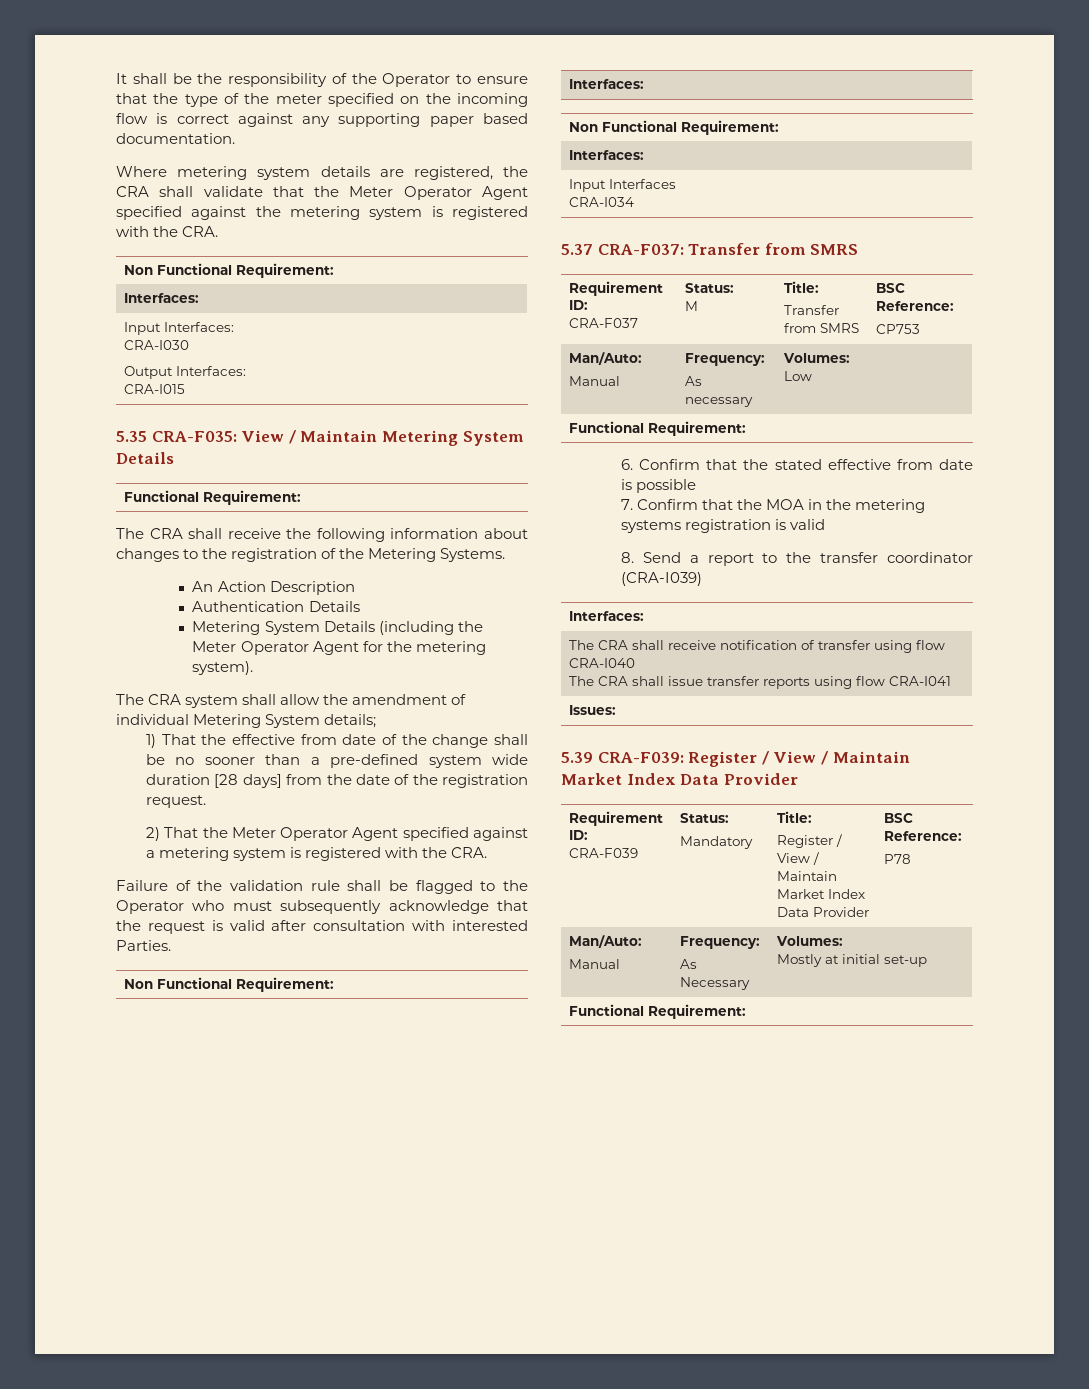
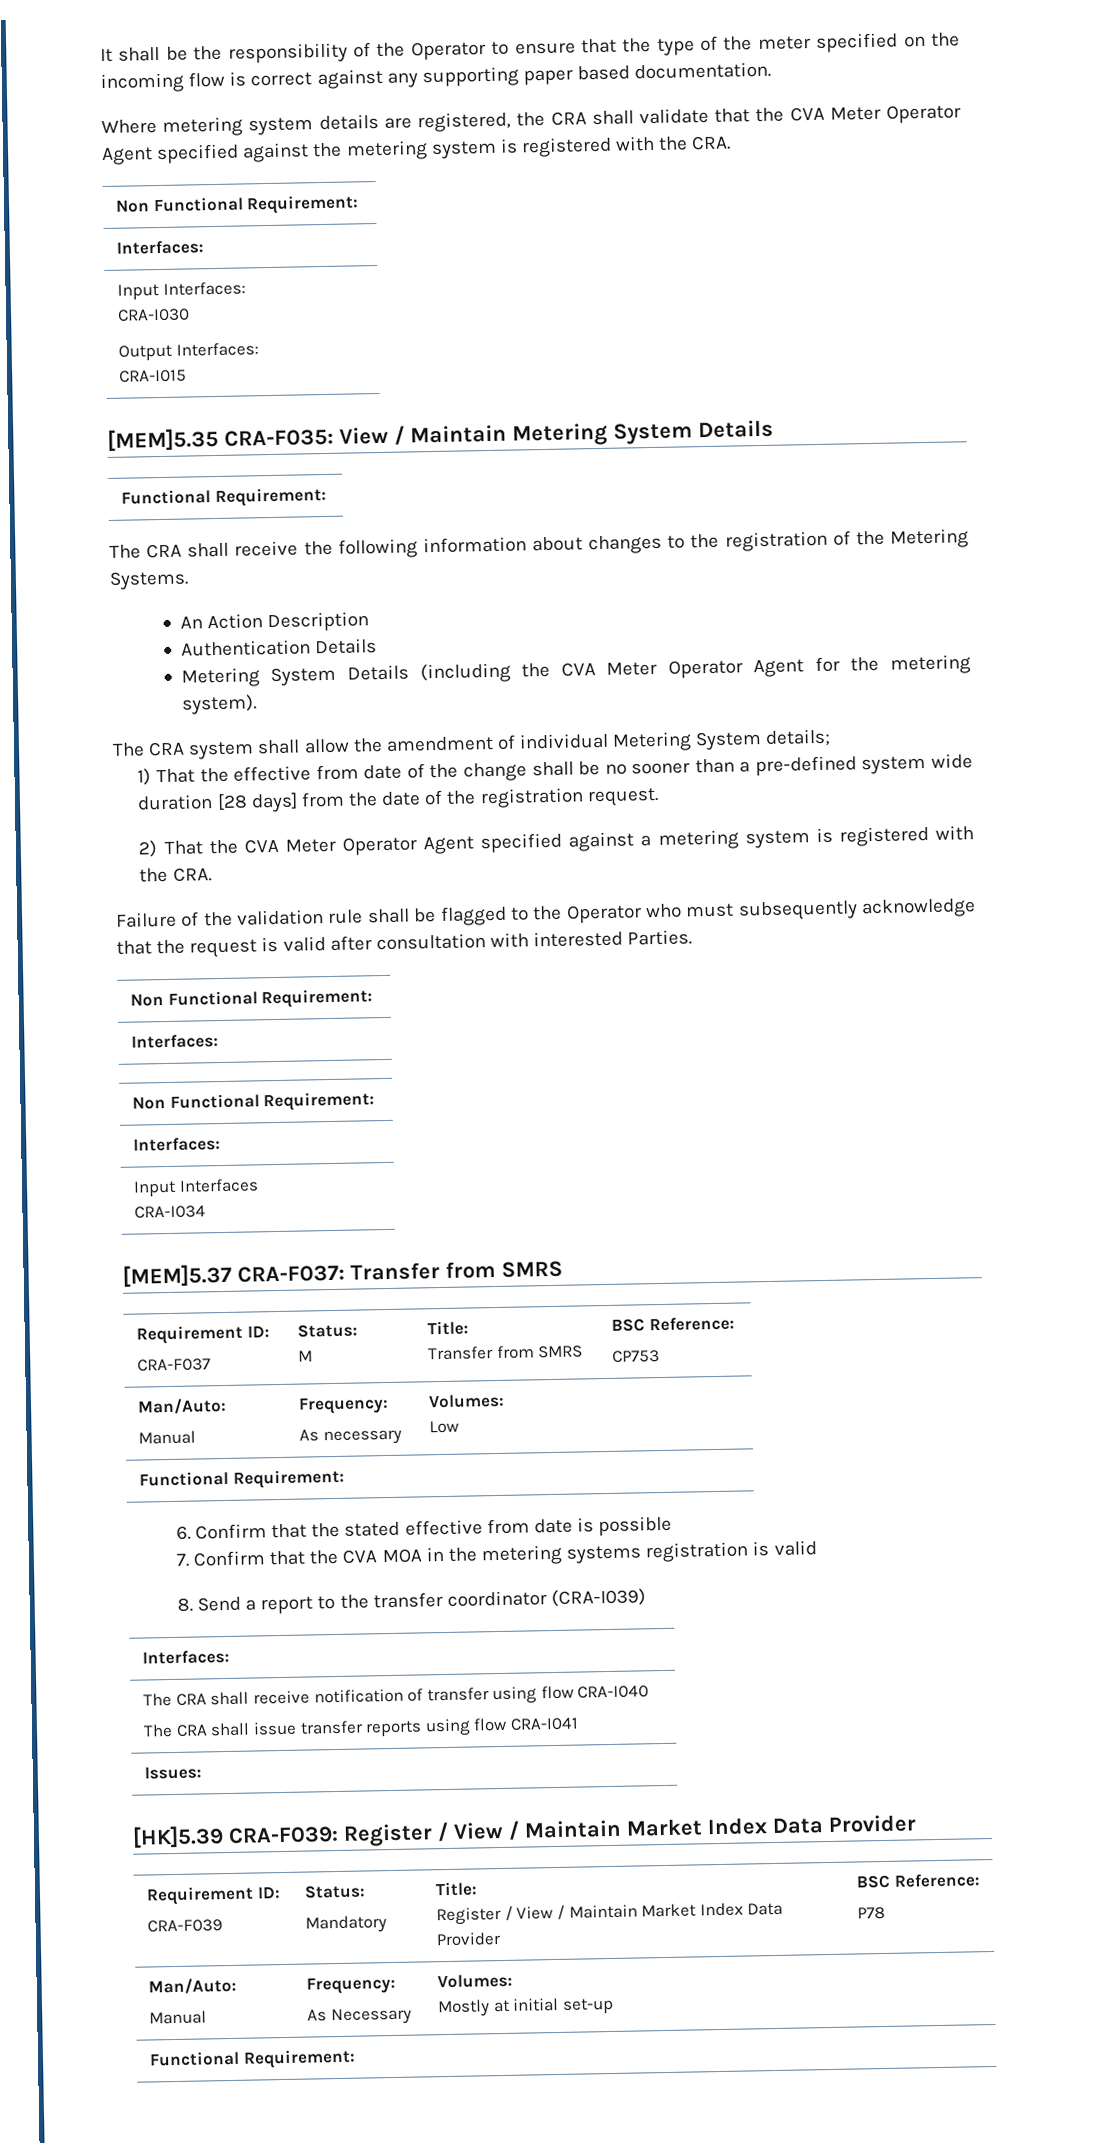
- Where metering system details are registered, the CRA shall validate that the Meter Operator Agent specified against the metering system is registered with the CRA.
+ Where metering system details are registered, the CRA shall validate that the CVA Meter Operator Agent specified against the metering system is registered with the CRA.
- 5.35 CRA-F035: View / Maintain Metering System Details
+ [MEM]5.35 CRA-F035: View / Maintain Metering System Details
- Metering System Details (including the Meter Operator Agent for the metering system).
+ Metering System Details (including the CVA Meter Operator Agent for the metering system).
- 2) That the Meter Operator Agent specified against a metering system is registered with the CRA.
+ 2) That the CVA Meter Operator Agent specified against a metering system is registered with the CRA.
- 5.37 CRA-F037: Transfer from SMRS
+ [MEM]5.37 CRA-F037: Transfer from SMRS
- 7. Confirm that the MOA in the metering systems registration is valid
+ 7. Confirm that the CVA MOA in the metering systems registration is valid
- 5.39 CRA-F039: Register / View / Maintain Market Index Data Provider
+ [HK]5.39 CRA-F039: Register / View / Maintain Market Index Data Provider

